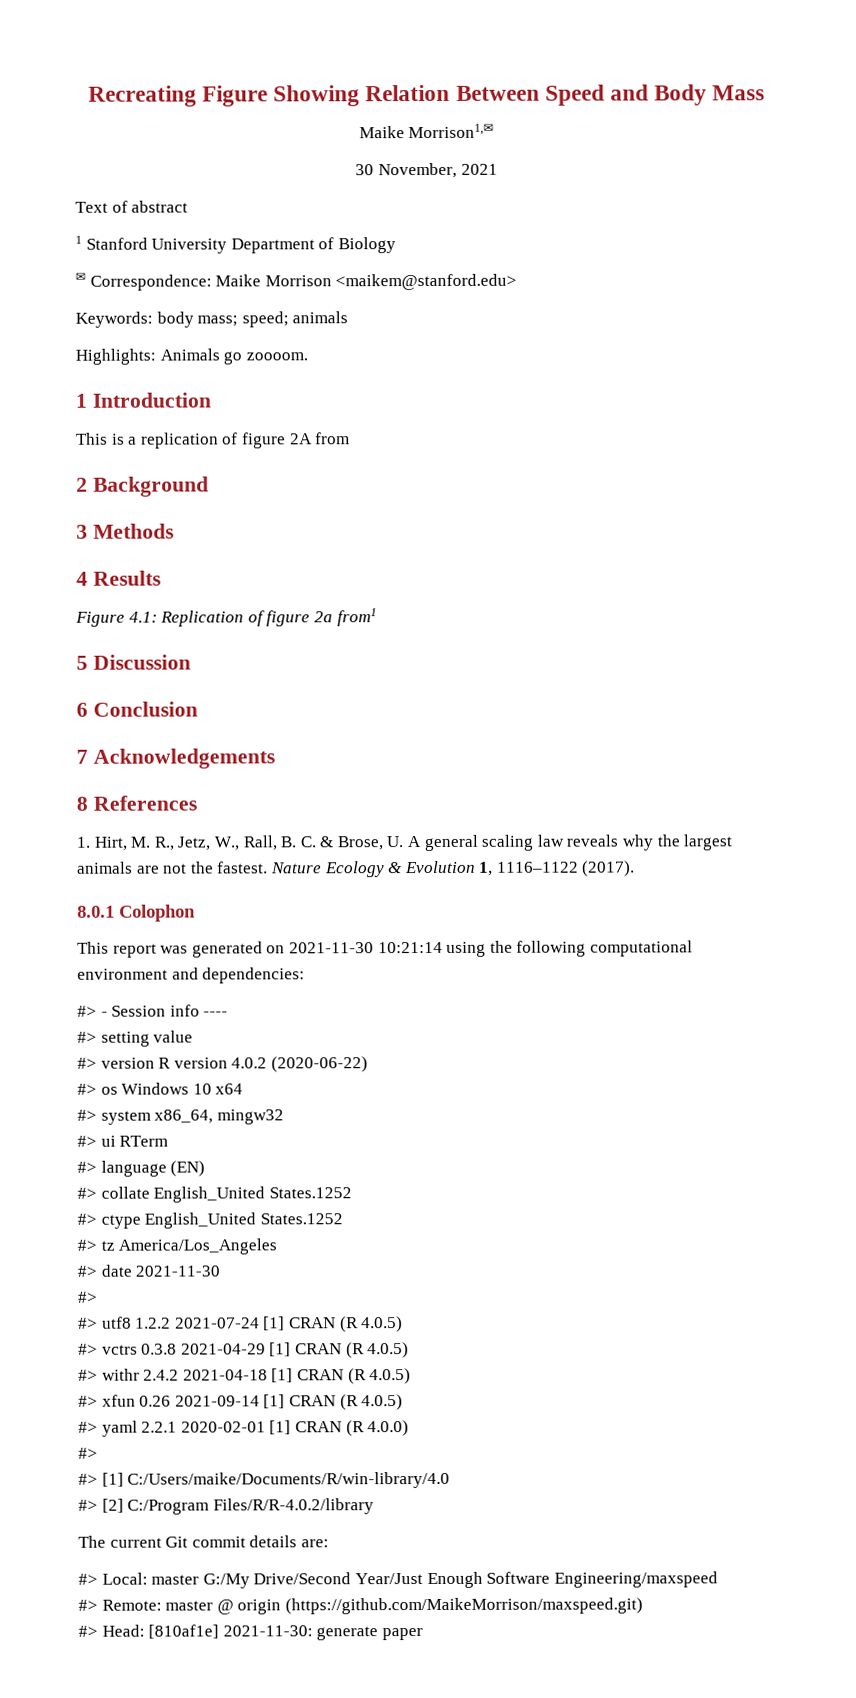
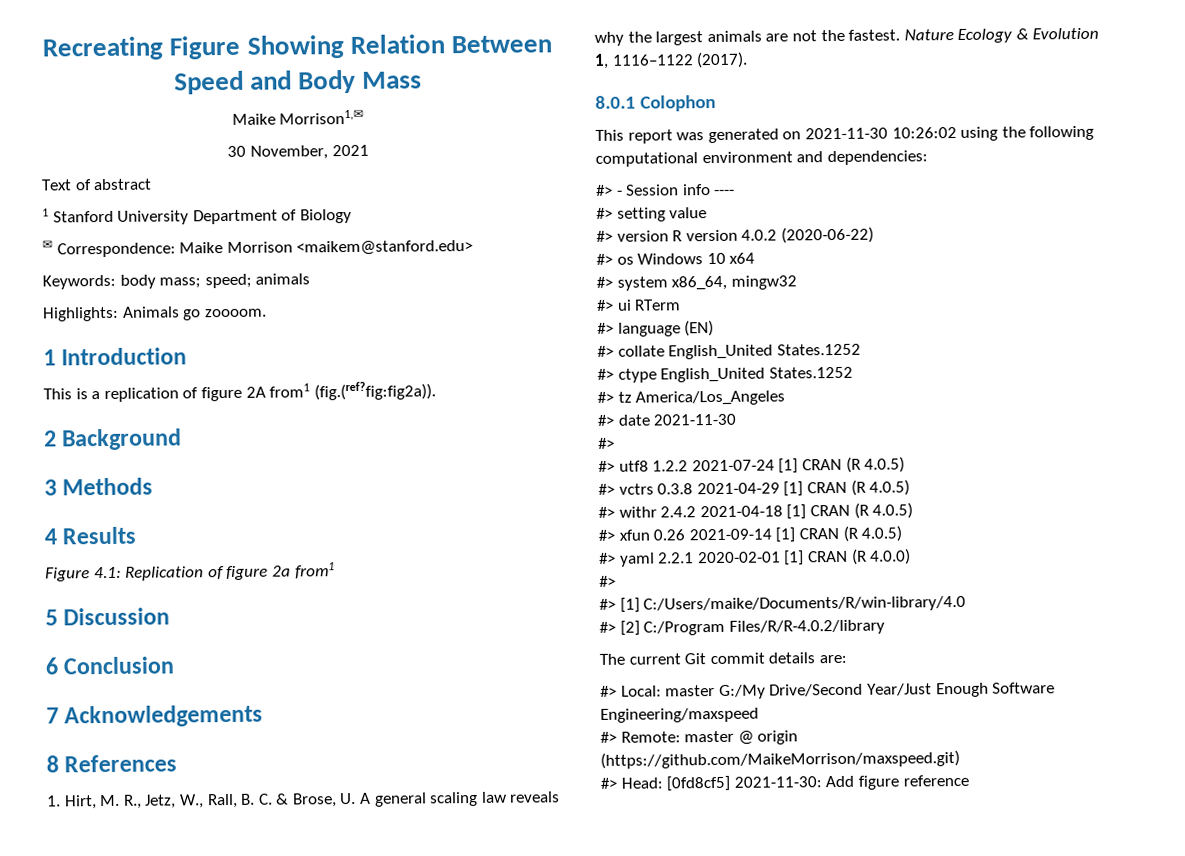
- This is a replication of figure 2A from
+ This is a replication of figure 2A from1 (fig.(ref?fig:fig2a)).
- This report was generated on 2021-11-30 10:21:14 using the following computational environment and dependencies:
+ This report was generated on 2021-11-30 10:26:02 using the following computational environment and dependencies:
- #> Head: [810af1e] 2021-11-30: generate paper
+ #> Head: [0fd8cf5] 2021-11-30: Add figure reference

